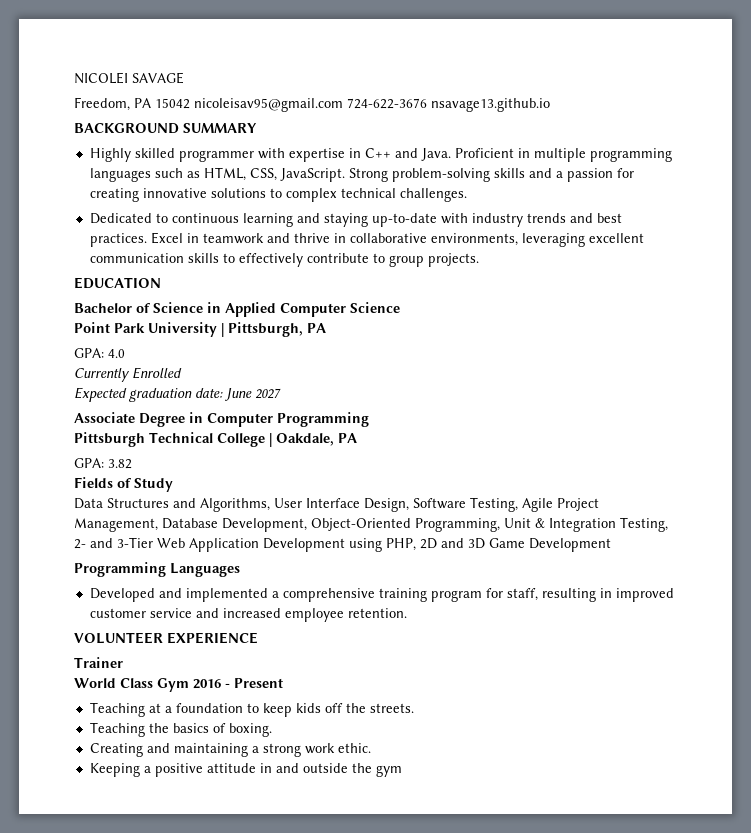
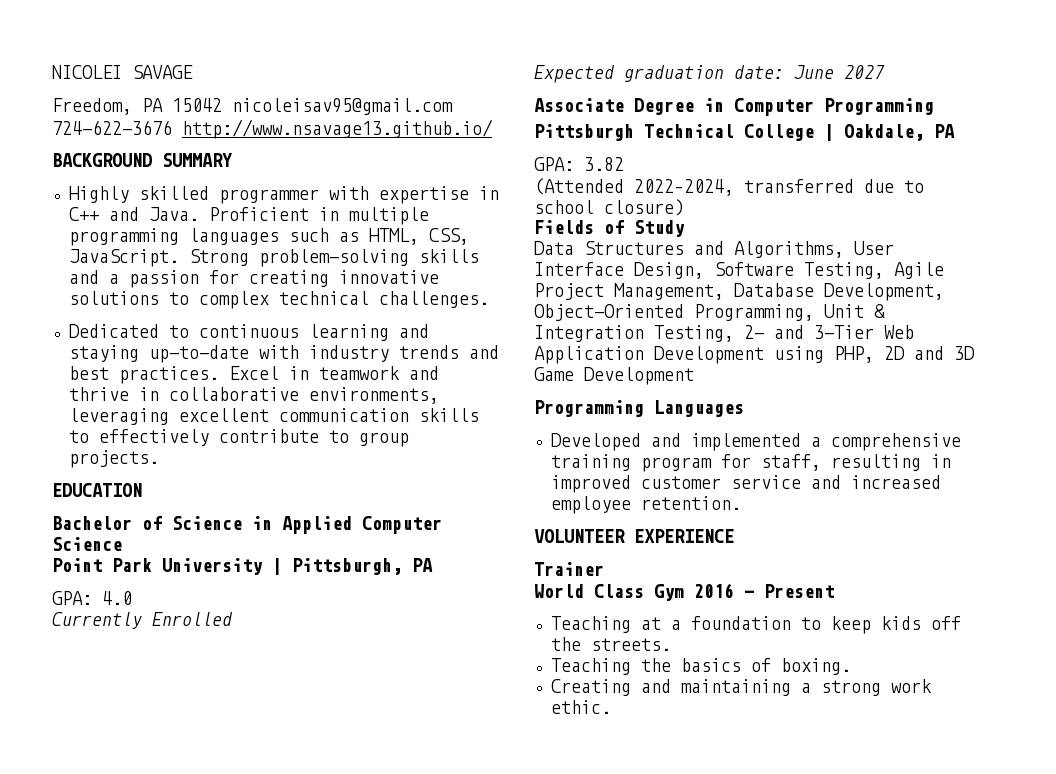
- Freedom, PA 15042 nicoleisav95@gmail.com 724-622-3676 nsavage13.github.io
+ Freedom, PA 15042 nicoleisav95@gmail.com 724-622-3676 http://www.nsavage13.github.io/
+ (Attended 2022–2024, transferred due to school closure)
- Keeping a positive attitude in and outside the gym

